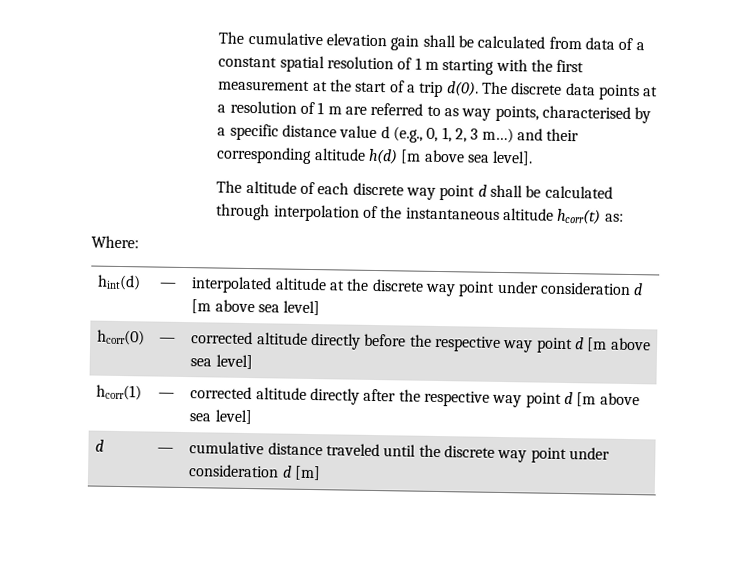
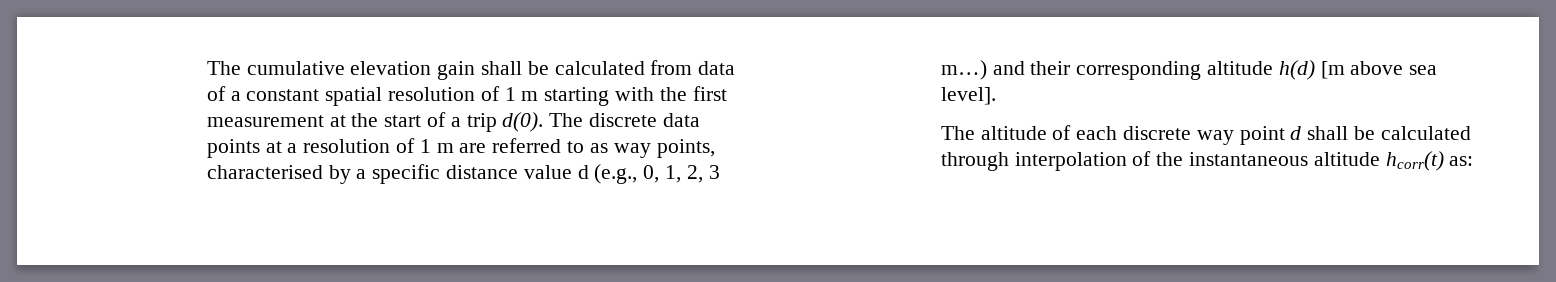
- Where:
- hint(d) | — | interpolated altitude at the discrete way point under consideration d [m above sea level]
- hcorr(0) | — | corrected altitude directly before the respective way point d [m above sea level]
- hcorr(1) | — | corrected altitude directly after the respective way point d [m above sea level]
- d | — | cumulative distance traveled until the discrete way point under consideration d [m]

